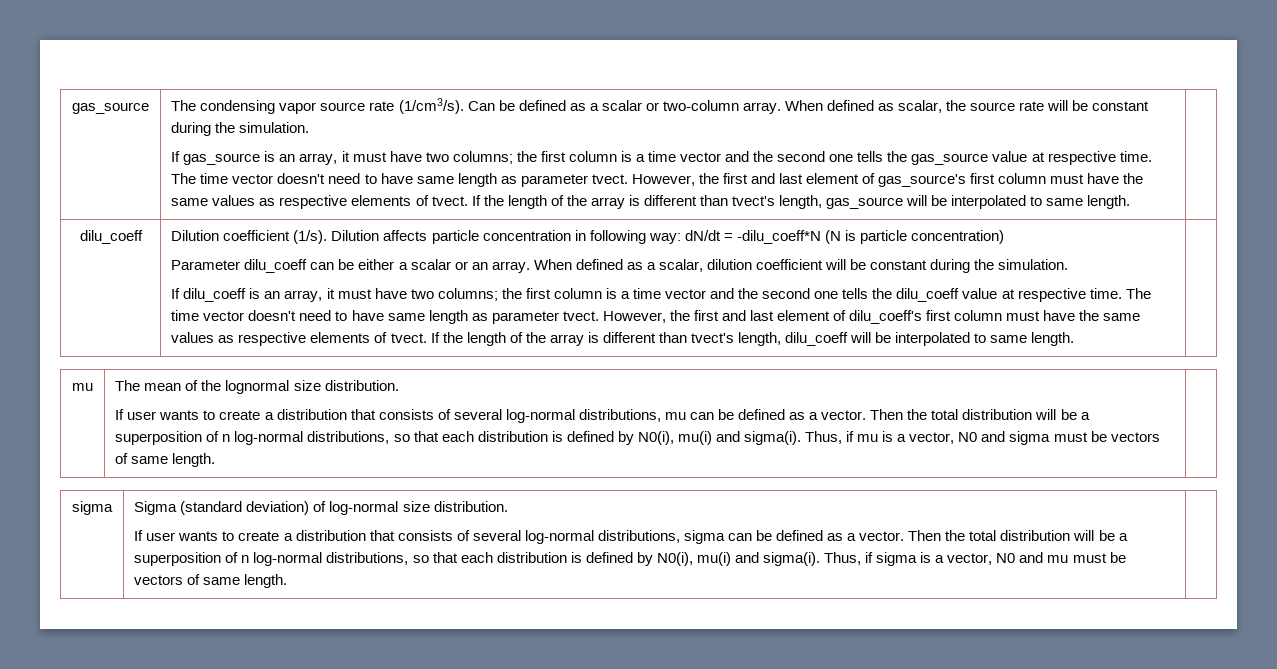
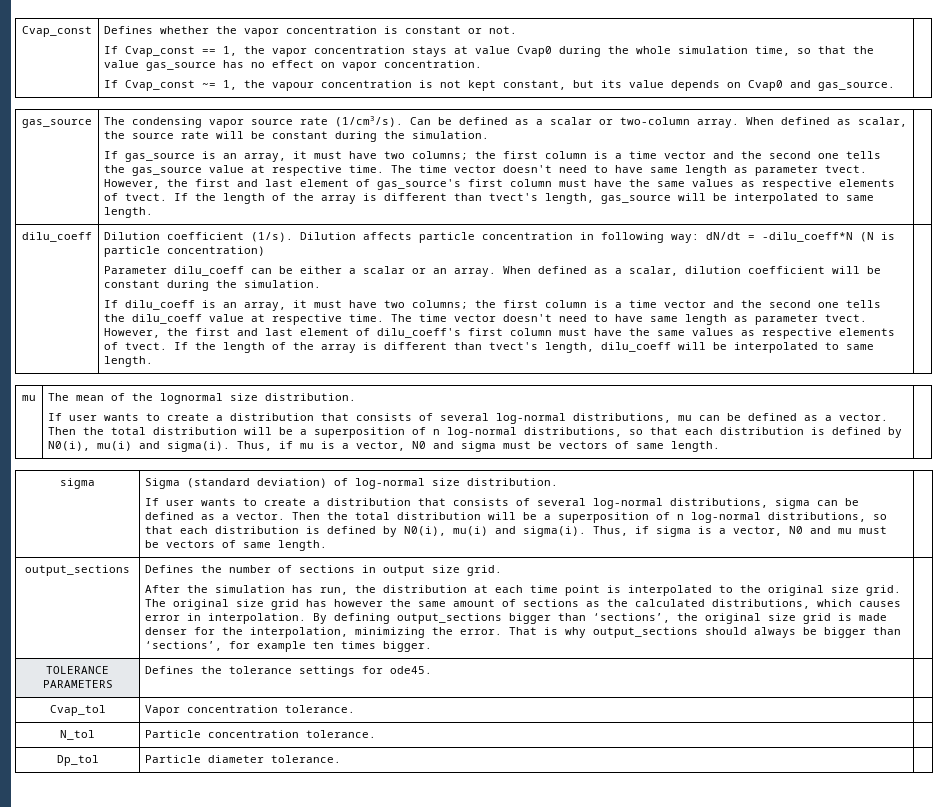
+ Cvap_const | Defines whether the vapor concentration is constant or not.
+ If Cvap_const == 1, the vapor concentration stays at value Cvap0 during the whole simulation time, so that the value gas_source has no effect on vapor concentration.
+ If Cvap_const ~= 1, the vapour concentration is not kept constant, but its value depends on Cvap0 and gas_source.
+ output_sections | Defines the number of sections in output size grid.
+ After the simulation has run, the distribution at each time point is interpolated to the original size grid. The original size grid has however the same amount of sections as the calculated distributions, which causes error in interpolation. By defining output_sections bigger than ‘sections’, the original size grid is made denser for the interpolation, minimizing the error. That is why output_sections should always be bigger than ‘sections’, for example ten times bigger. |
+ TOLERANCE PARAMETERS | Defines the tolerance settings for ode45. |
+ Cvap_tol | Vapor concentration tolerance. |
+ N_tol | Particle concentration tolerance. |
+ Dp_tol | Particle diameter tolerance. |

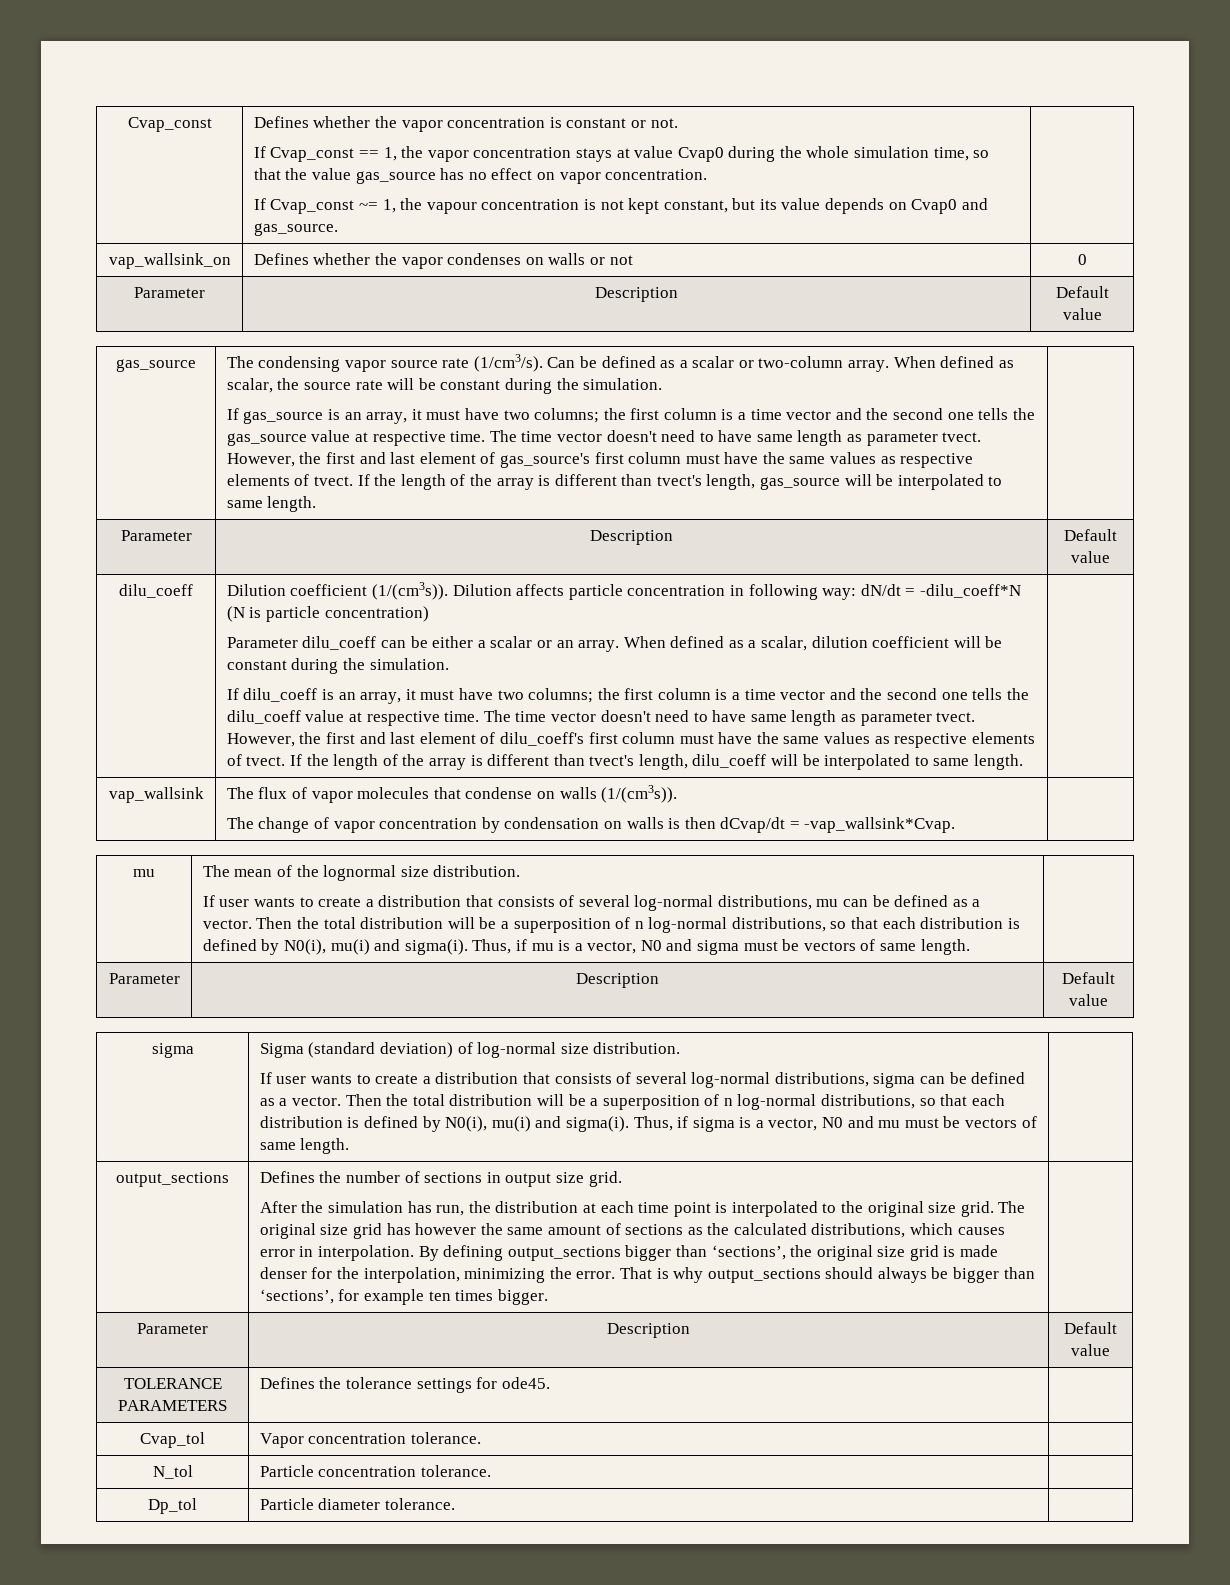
+ vap_wallsink_on | Defines whether the vapor condenses on walls or not | 0
+ Parameter | Description | Default value
- If the length of the array is different than tvect's length, gas_source will be interpolated to same length.
+ If the length of the array is different than tvect's length, gas_source will be interpolated to same length. |
+ Parameter | Description | Default value
- Dilution coefficient (1/s).
+ Dilution coefficient (1/(cm3s)).
+ vap_wallsink | The flux of vapor molecules that condense on walls (1/(cm3s)).
+ The change of vapor concentration by condensation on walls is then dCvap/dt = -vap_wallsink*Cvap. |
- Thus, if mu is a vector, N0 and sigma must be vectors of same length.
+ Thus, if mu is a vector, N0 and sigma must be vectors of same length. |
+ Parameter | Description | Default value
- That is why output_sections should always be bigger than ‘sections’, for example ten times bigger.
+ That is why output_sections should always be bigger than ‘sections’, for example ten times bigger. |
+ Parameter | Description | Default value

